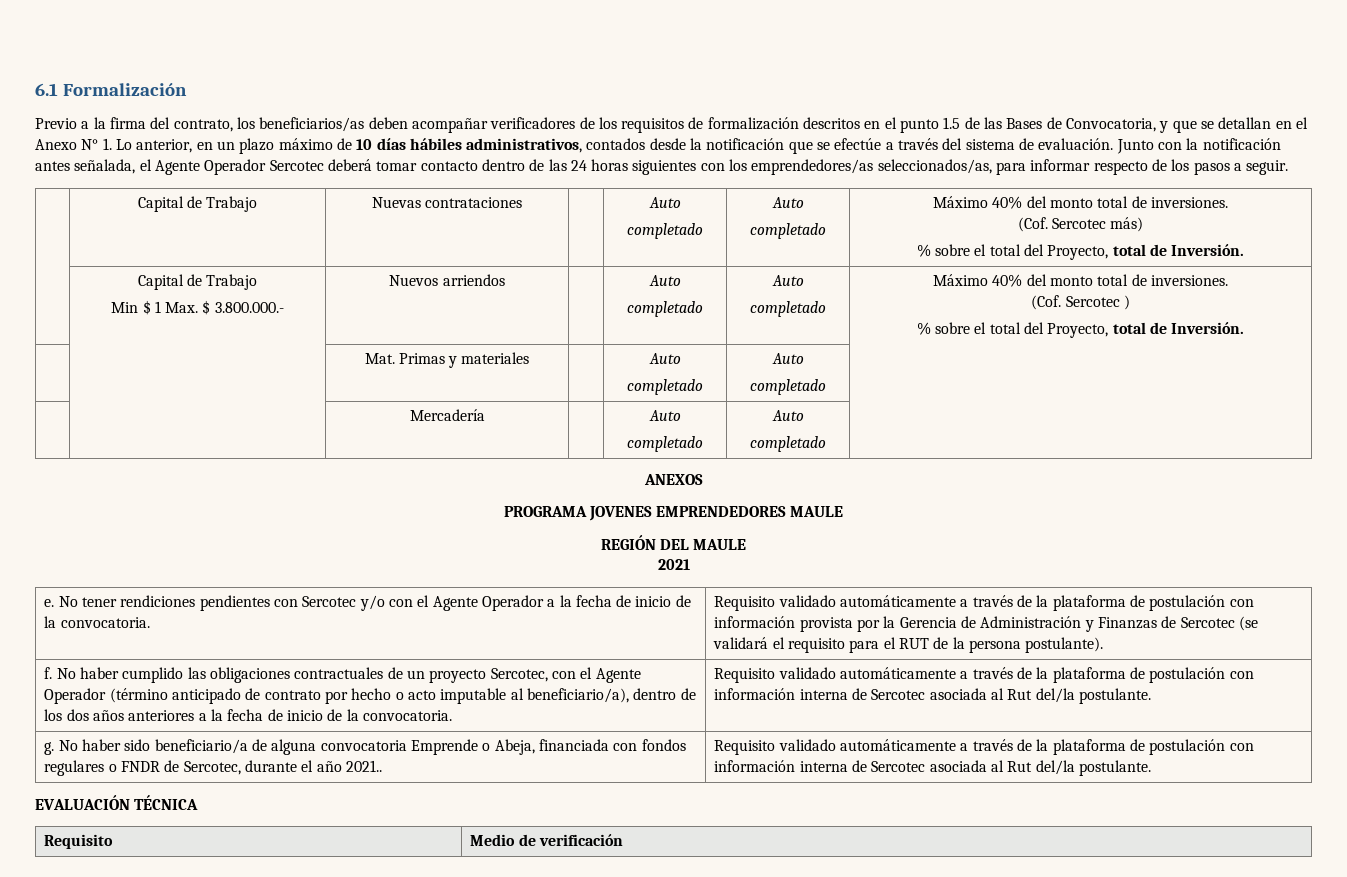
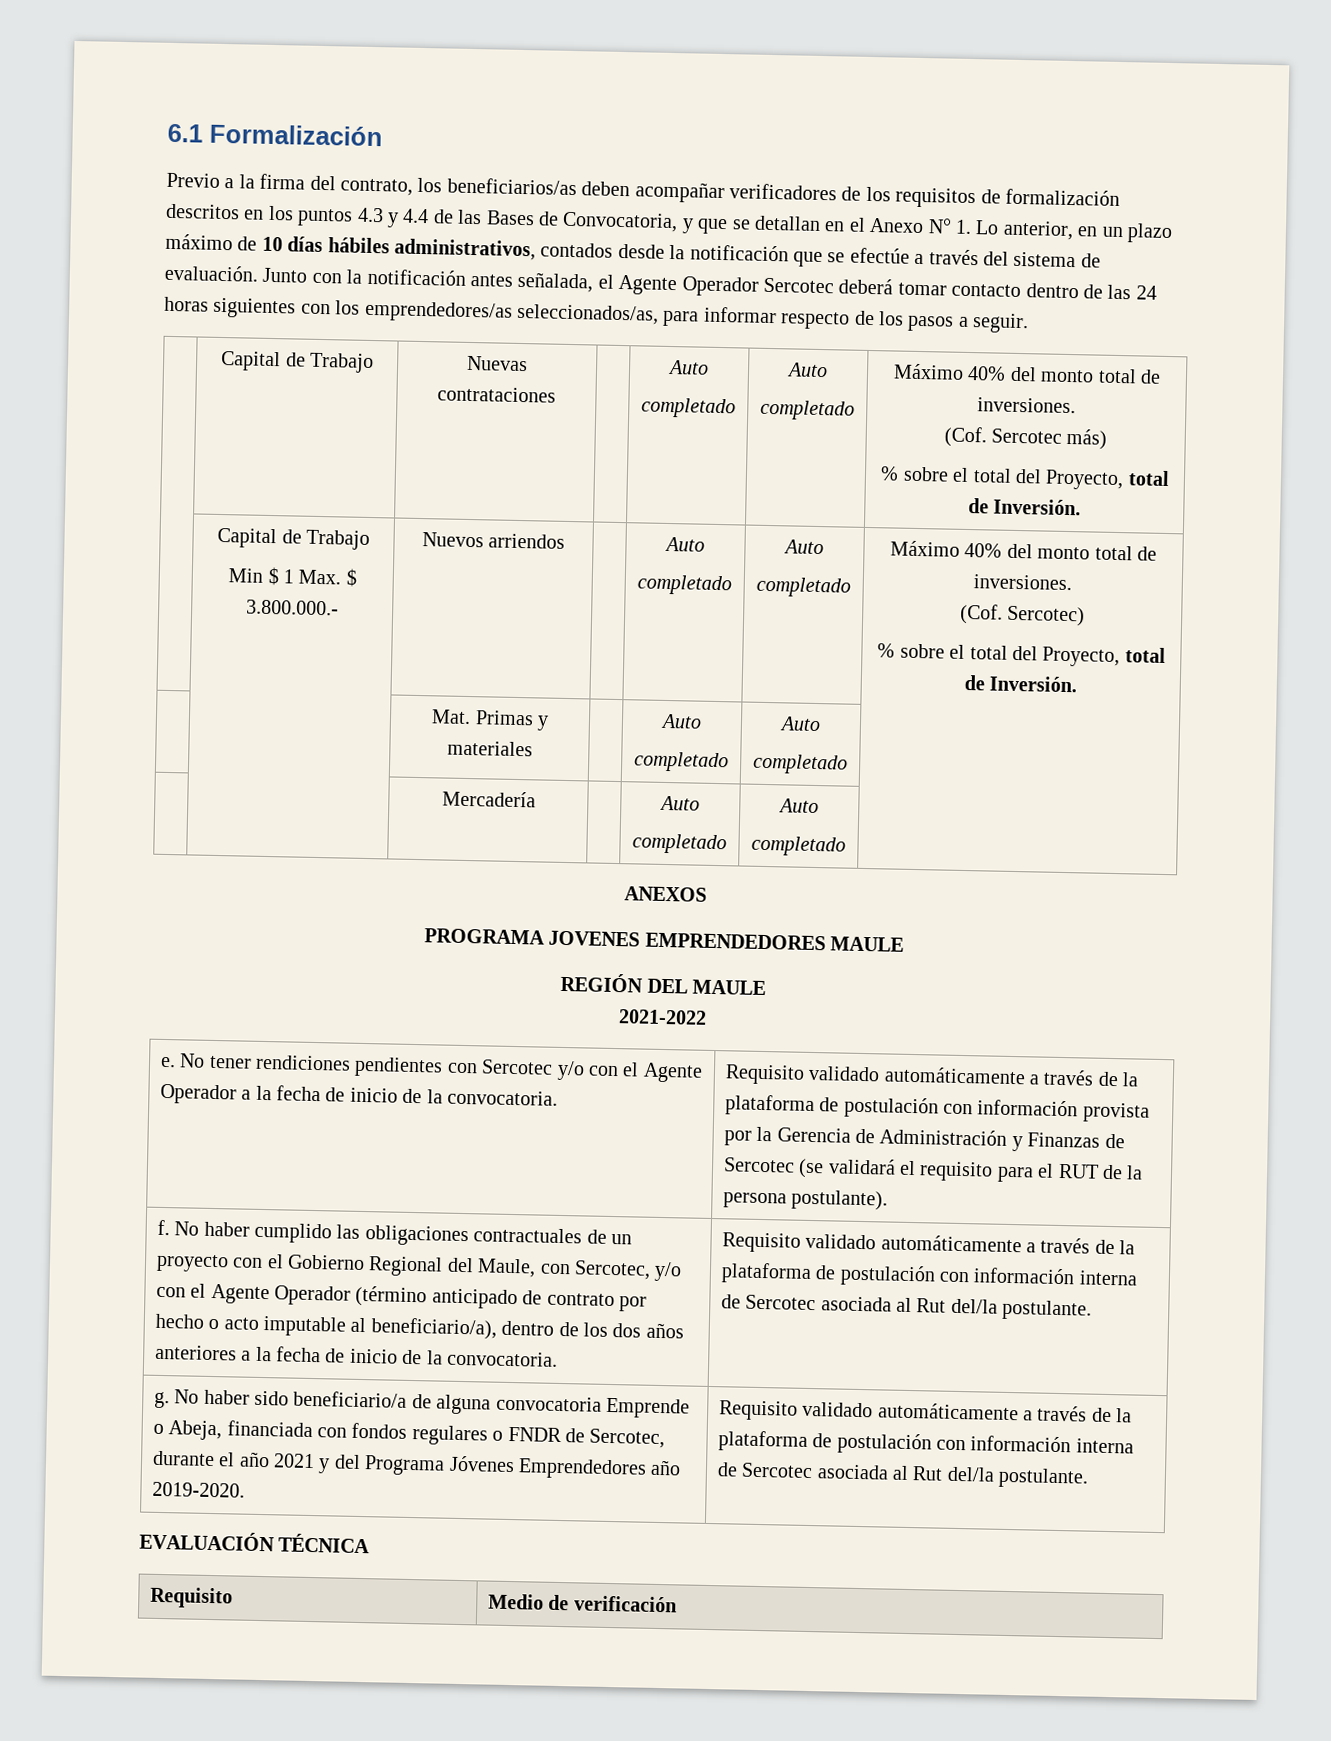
- Previo a la firma del contrato, los beneficiarios/as deben acompañar verificadores de los requisitos de formalización descritos en el punto 1.5 de las Bases de Convocatoria, y que se detallan en el Anexo N° 1. Lo anterior, en un plazo máximo de 10 días hábiles administrativos, contados desde la notificación que se efectúe a través del sistema de evaluación.
+ Previo a la firma del contrato, los beneficiarios/as deben acompañar verificadores de los requisitos de formalización descritos en los puntos 4.3 y 4.4 de las Bases de Convocatoria, y que se detallan en el Anexo N° 1. Lo anterior, en un plazo máximo de 10 días hábiles administrativos, contados desde la notificación que se efectúe a través del sistema de evaluación.
  | Capital de Trabajo | Nuevas contrataciones | | Auto
  completado | Auto
  completado | Máximo 40% del monto total de inversiones.
  (Cof. Sercotec más)
  % sobre el total del Proyecto, total de Inversión.
  | Capital de Trabajo
  Min $ 1 Max. $ 3.800.000.- | Nuevos arriendos | | Auto
  completado | Auto
  completado | Máximo 40% del monto total de inversiones.
- (Cof. Sercotec )
+ (Cof. Sercotec)
- 2021
+ 2021-2022
- No haber cumplido las obligaciones contractuales de un proyecto Sercotec, con el Agente Operador (término anticipado de contrato por hecho o acto imputable al beneficiario/a), dentro de los dos años anteriores a la fecha de inicio de la convocatoria.
+ No haber cumplido las obligaciones contractuales de un proyecto con el Gobierno Regional del Maule, con Sercotec, y/o con el Agente Operador (término anticipado de contrato por hecho o acto imputable al beneficiario/a), dentro de los dos años anteriores a la fecha de inicio de la convocatoria.
- No haber sido beneficiario/a de alguna convocatoria Emprende o Abeja, financiada con fondos regulares o FNDR de Sercotec, durante el año 2021..
+ No haber sido beneficiario/a de alguna convocatoria Emprende o Abeja, financiada con fondos regulares o FNDR de Sercotec, durante el año 2021 y del Programa Jóvenes Emprendedores año 2019-2020.

